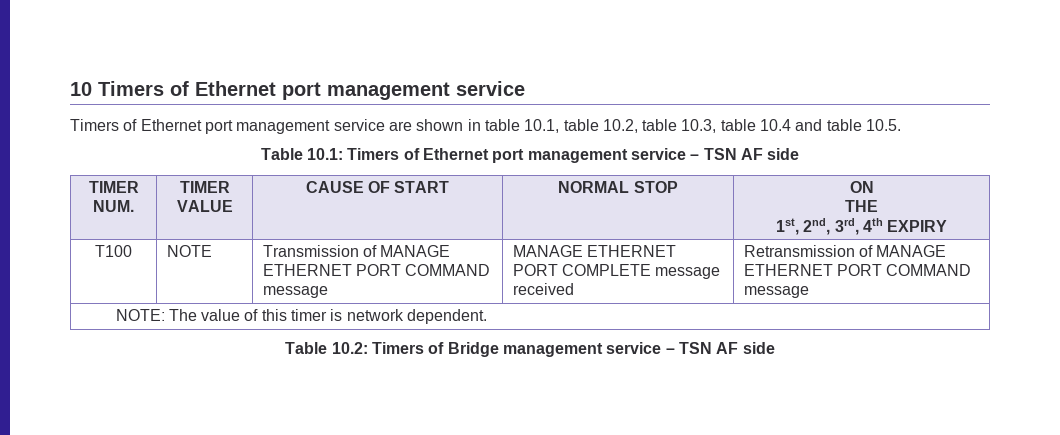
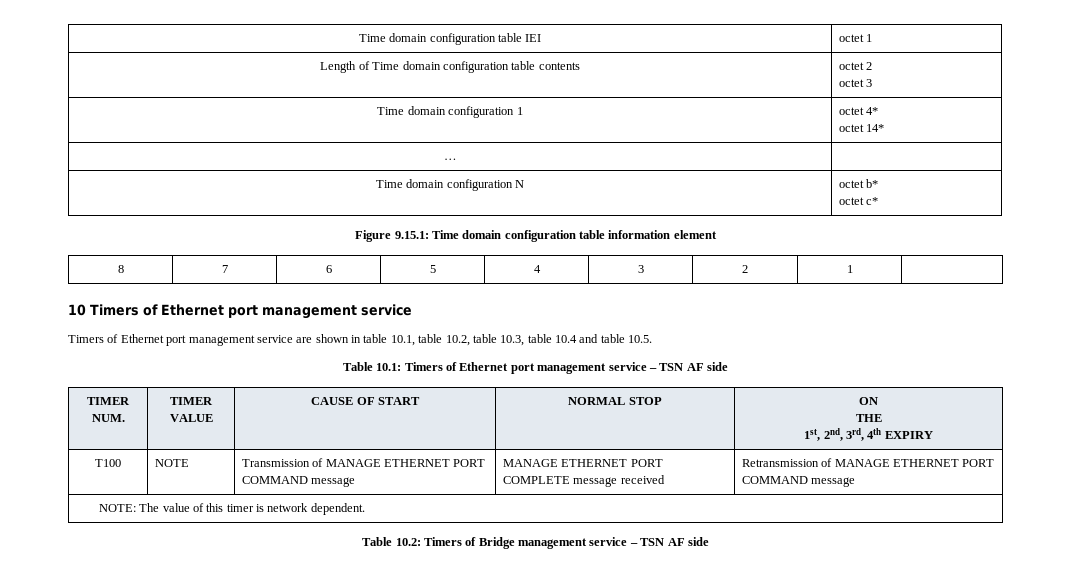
+ Time domain configuration table IEI | octet 1
+ Length of Time domain configuration table contents | octet 2
+ octet 3
+ Time domain configuration 1 | octet 4*
+ octet 14*
+ … |
+ Time domain configuration N | octet b*
+ octet c*
+ Figure 9.15.1: Time domain configuration table information element
+ 8 | 7 | 6 | 5 | 4 | 3 | 2 | 1 |

